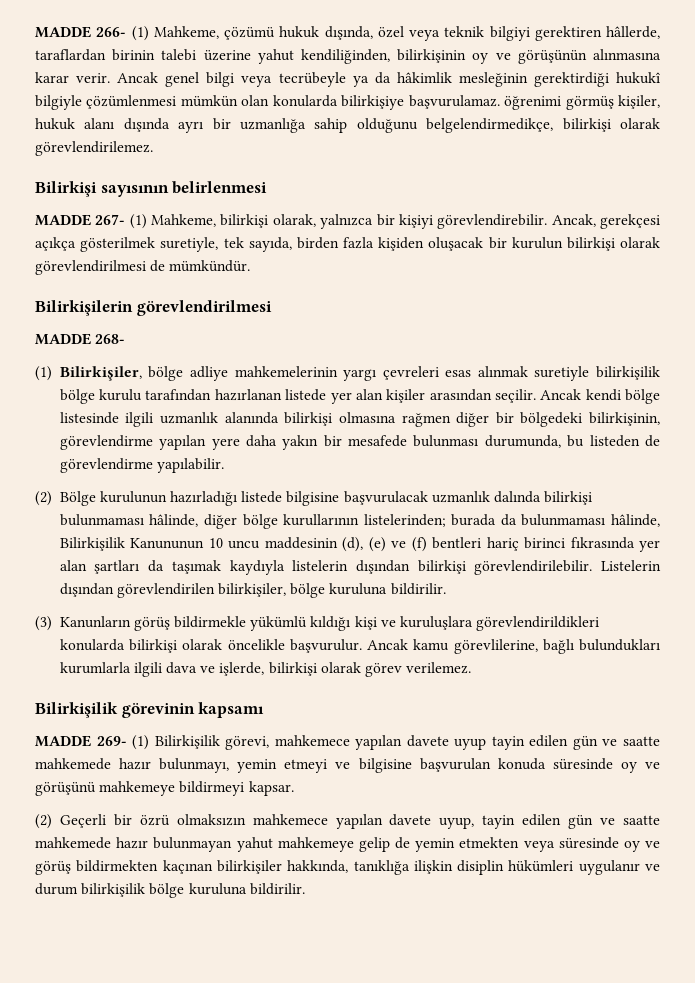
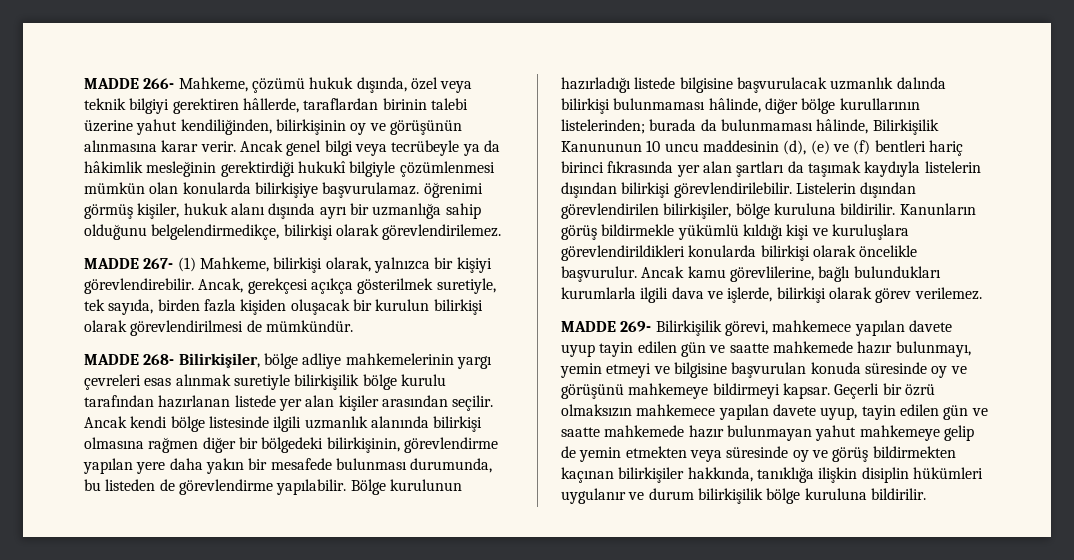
- MADDE 266- (1) Mahkeme, çözümü hukuk dışında, özel veya teknik bilgiyi gerektiren hâllerde, taraflardan birinin talebi üzerine yahut kendiliğinden, bilirkişinin oy ve görüşünün alınmasına karar verir.
+ MADDE 266- Mahkeme, çözümü hukuk dışında, özel veya teknik bilgiyi gerektiren hâllerde, taraflardan birinin talebi üzerine yahut kendiliğinden, bilirkişinin oy ve görüşünün alınmasına karar verir.
- Bilirkişi sayısının belirlenmesi
- Bilirkişilerin görevlendirilmesi
- MADDE 268-
- (1) Bilirkişiler, bölge adliye mahkemelerinin yargı çevreleri esas alınmak suretiyle bilirkişilik bölge kurulu tarafından hazırlanan listede yer alan kişiler arasından seçilir.
+ MADDE 268- Bilirkişiler, bölge adliye mahkemelerinin yargı çevreleri esas alınmak suretiyle bilirkişilik bölge kurulu tarafından hazırlanan listede yer alan kişiler arasından seçilir.
- Ancak kendi bölge listesinde ilgili uzmanlık alanında bilirkişi olmasına rağmen diğer bir bölgedeki bilirkişinin, görevlendirme yapılan yere daha yakın bir mesafede bulunması durumunda, bu listeden de görevlendirme yapılabilir.
- (2) Bölge kurulunun hazırladığı listede bilgisine başvurulacak uzmanlık dalında bilirkişi bulunmaması hâlinde, diğer bölge kurullarının listelerinden;
+ Ancak kendi bölge listesinde ilgili uzmanlık alanında bilirkişi olmasına rağmen diğer bir bölgedeki bilirkişinin, görevlendirme yapılan yere daha yakın bir mesafede bulunması durumunda, bu listeden de görevlendirme yapılabilir. Bölge kurulunun hazırladığı listede bilgisine başvurulacak uzmanlık dalında bilirkişi bulunmaması hâlinde, diğer bölge kurullarının listelerinden;
- Listelerin dışından görevlendirilen bilirkişiler, bölge kuruluna bildirilir.
- (3) Kanunların görüş bildirmekle yükümlü kıldığı kişi ve kuruluşlara görevlendirildikleri konularda bilirkişi olarak öncelikle başvurulur.
+ Listelerin dışından görevlendirilen bilirkişiler, bölge kuruluna bildirilir. Kanunların görüş bildirmekle yükümlü kıldığı kişi ve kuruluşlara görevlendirildikleri konularda bilirkişi olarak öncelikle başvurulur.
- Bilirkişilik görevinin kapsamı
- MADDE 269- (1) Bilirkişilik görevi, mahkemece yapılan davete uyup tayin edilen gün ve saatte mahkemede hazır bulunmayı, yemin etmeyi ve bilgisine başvurulan konuda süresinde oy ve görüşünü mahkemeye bildirmeyi kapsar.
- (2) Geçerli bir özrü olmaksızın mahkemece yapılan davete uyup, tayin edilen gün ve saatte mahkemede hazır bulunmayan yahut mahkemeye gelip de yemin etmekten veya süresinde oy ve görüş bildirmekten kaçınan bilirkişiler hakkında, tanıklığa ilişkin disiplin hükümleri uygulanır ve durum bilirkişilik bölge kuruluna bildirilir.
+ MADDE 269- Bilirkişilik görevi, mahkemece yapılan davete uyup tayin edilen gün ve saatte mahkemede hazır bulunmayı, yemin etmeyi ve bilgisine başvurulan konuda süresinde oy ve görüşünü mahkemeye bildirmeyi kapsar. Geçerli bir özrü olmaksızın mahkemece yapılan davete uyup, tayin edilen gün ve saatte mahkemede hazır bulunmayan yahut mahkemeye gelip de yemin etmekten veya süresinde oy ve görüş bildirmekten kaçınan bilirkişiler hakkında, tanıklığa ilişkin disiplin hükümleri uygulanır ve durum bilirkişilik bölge kuruluna bildirilir.

